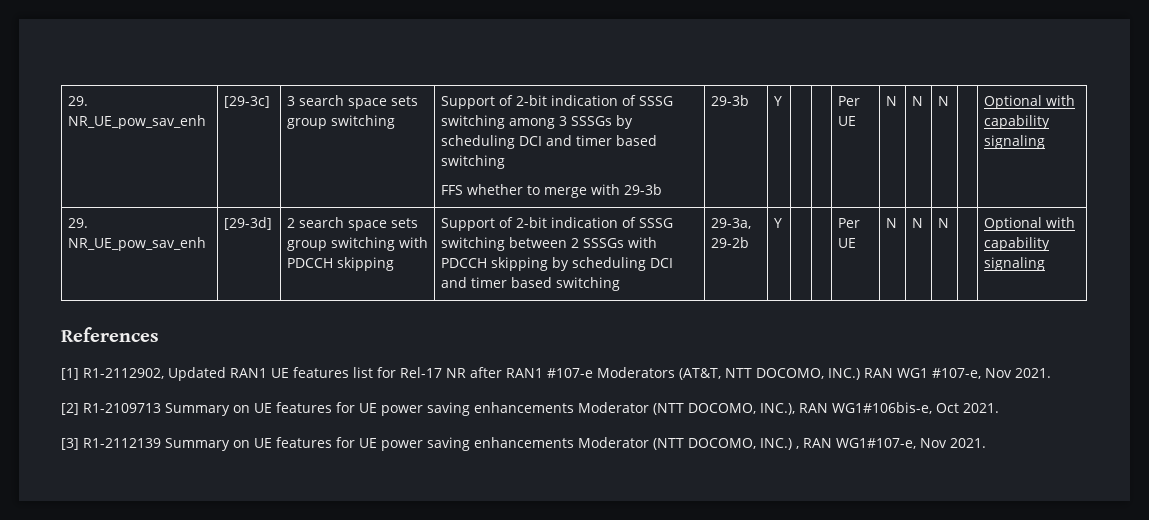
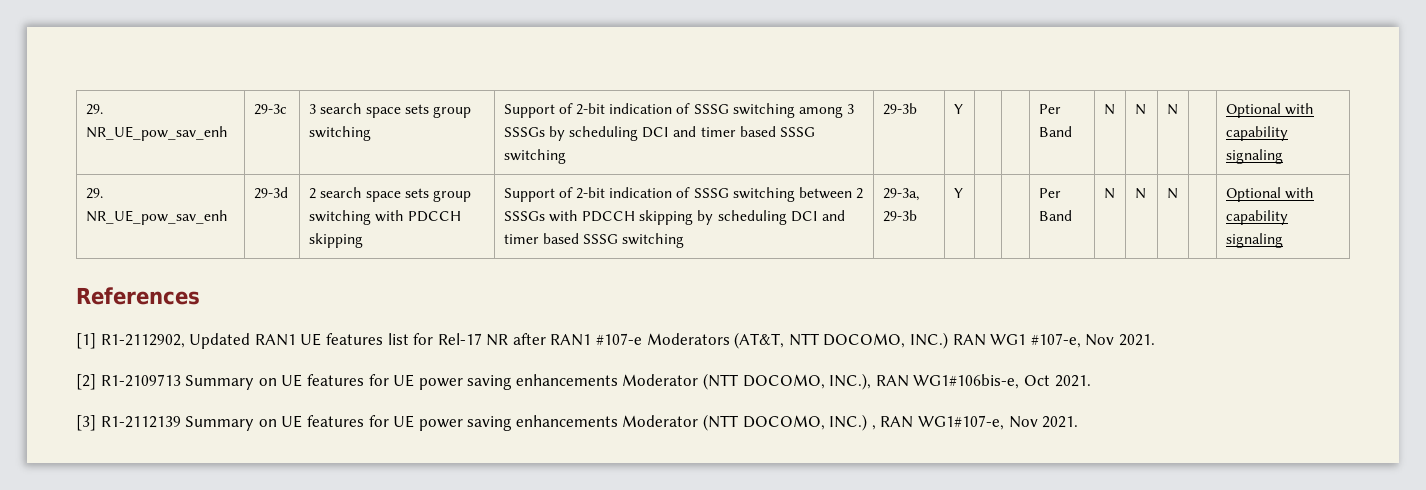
- 29. NR_UE_pow_sav_enh | [29-3c]
+ 29. NR_UE_pow_sav_enh | 29-3c
- Support of 2-bit indication of SSSG switching among 3 SSSGs by scheduling DCI and timer based switching
- FFS whether to merge with 29-3b | 29-3b | Y | | | Per UE
+ Support of 2-bit indication of SSSG switching among 3 SSSGs by scheduling DCI and timer based SSSG switching | 29-3b | Y | | | Per Band
- [29-3d]
+ 29-3d
- Support of 2-bit indication of SSSG switching between 2 SSSGs with PDCCH skipping by scheduling DCI and timer based switching
+ Support of 2-bit indication of SSSG switching between 2 SSSGs with PDCCH skipping by scheduling DCI and timer based SSSG switching
- 29-3a, 29-2b | Y | | | Per UE
+ 29-3a, 29-3b | Y | | | Per Band

